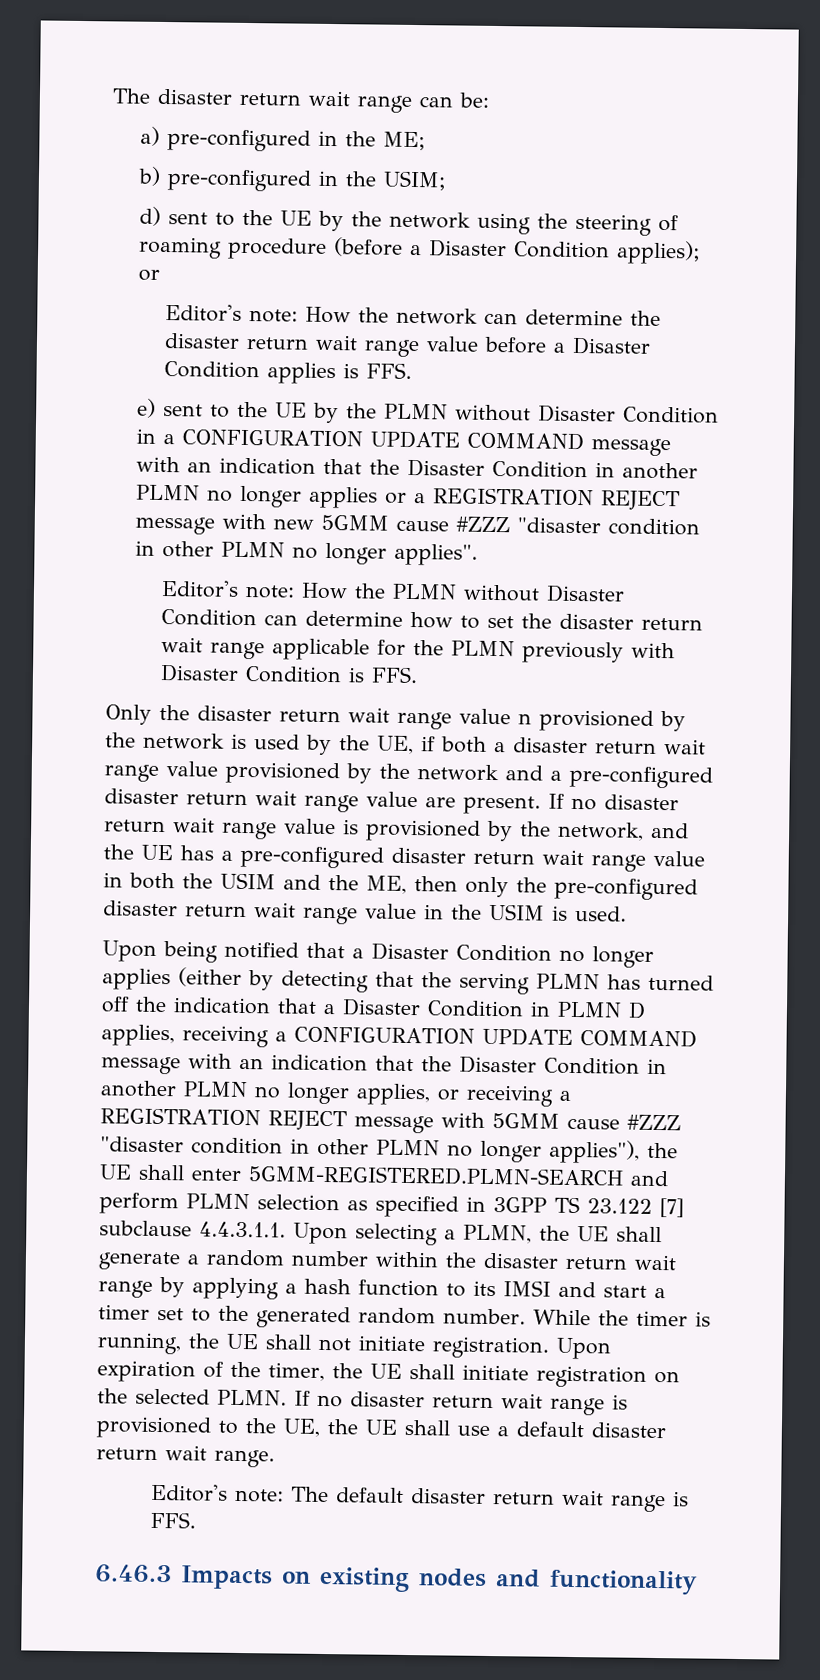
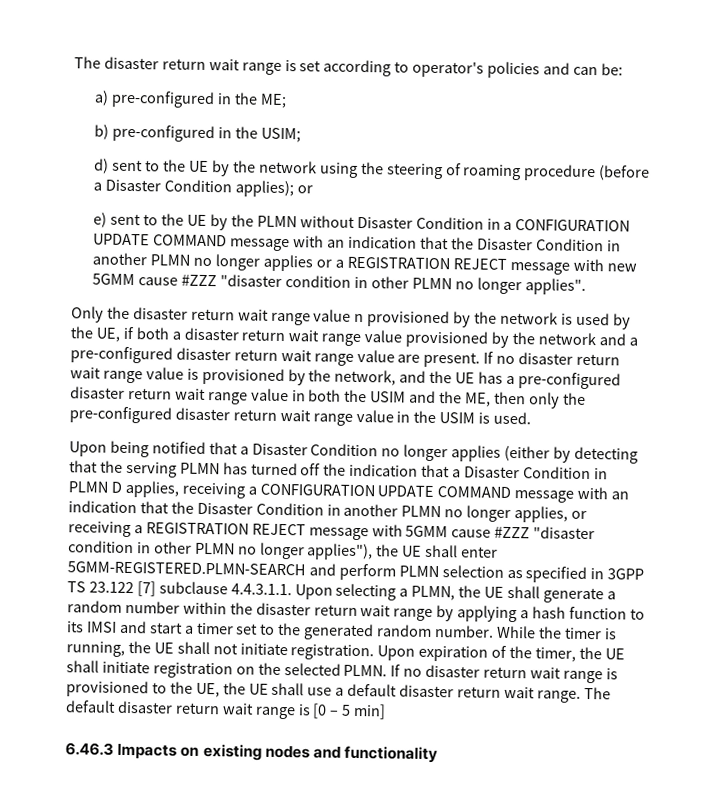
- The disaster return wait range can be:
+ The disaster return wait range is set according to operator's policies and can be:
- Editor's note: How the network can determine the disaster return wait range value before a Disaster Condition applies is FFS.
- Editor's note: How the PLMN without Disaster Condition can determine how to set the disaster return wait range applicable for the PLMN previously with Disaster Condition is FFS.
- If no disaster return wait range is provisioned to the UE, the UE shall use a default disaster return wait range.
- Editor's note: The default disaster return wait range is FFS.
+ If no disaster return wait range is provisioned to the UE, the UE shall use a default disaster return wait range. The default disaster return wait range is [0 – 5 min]

